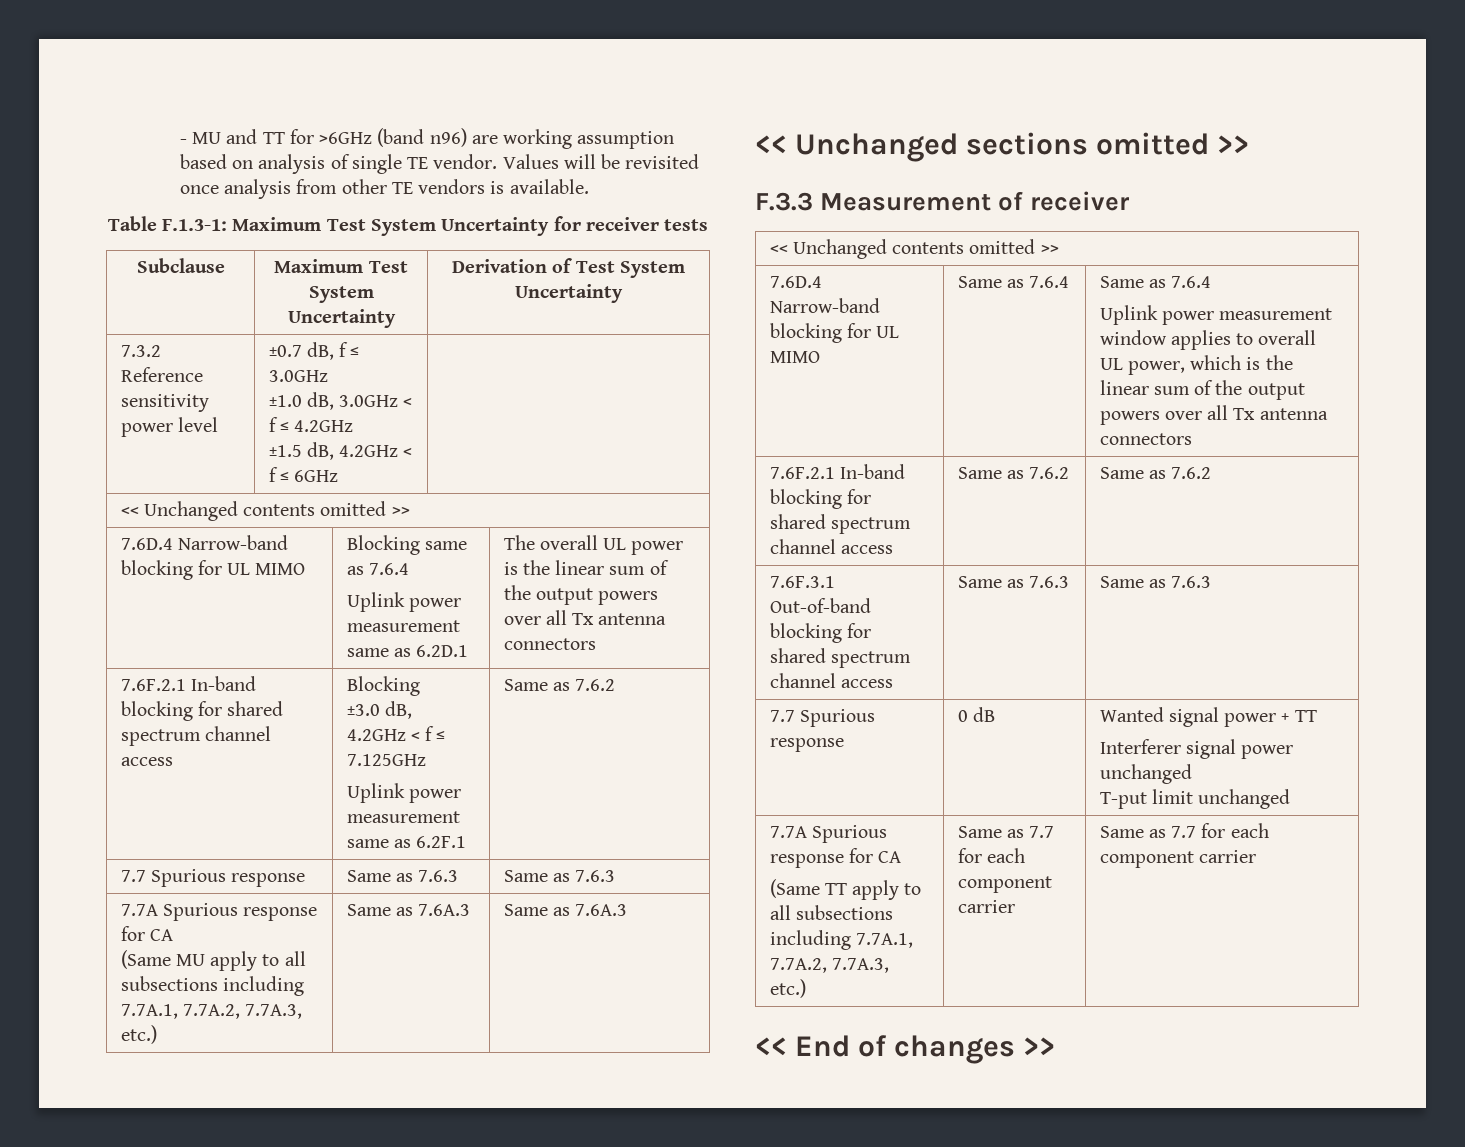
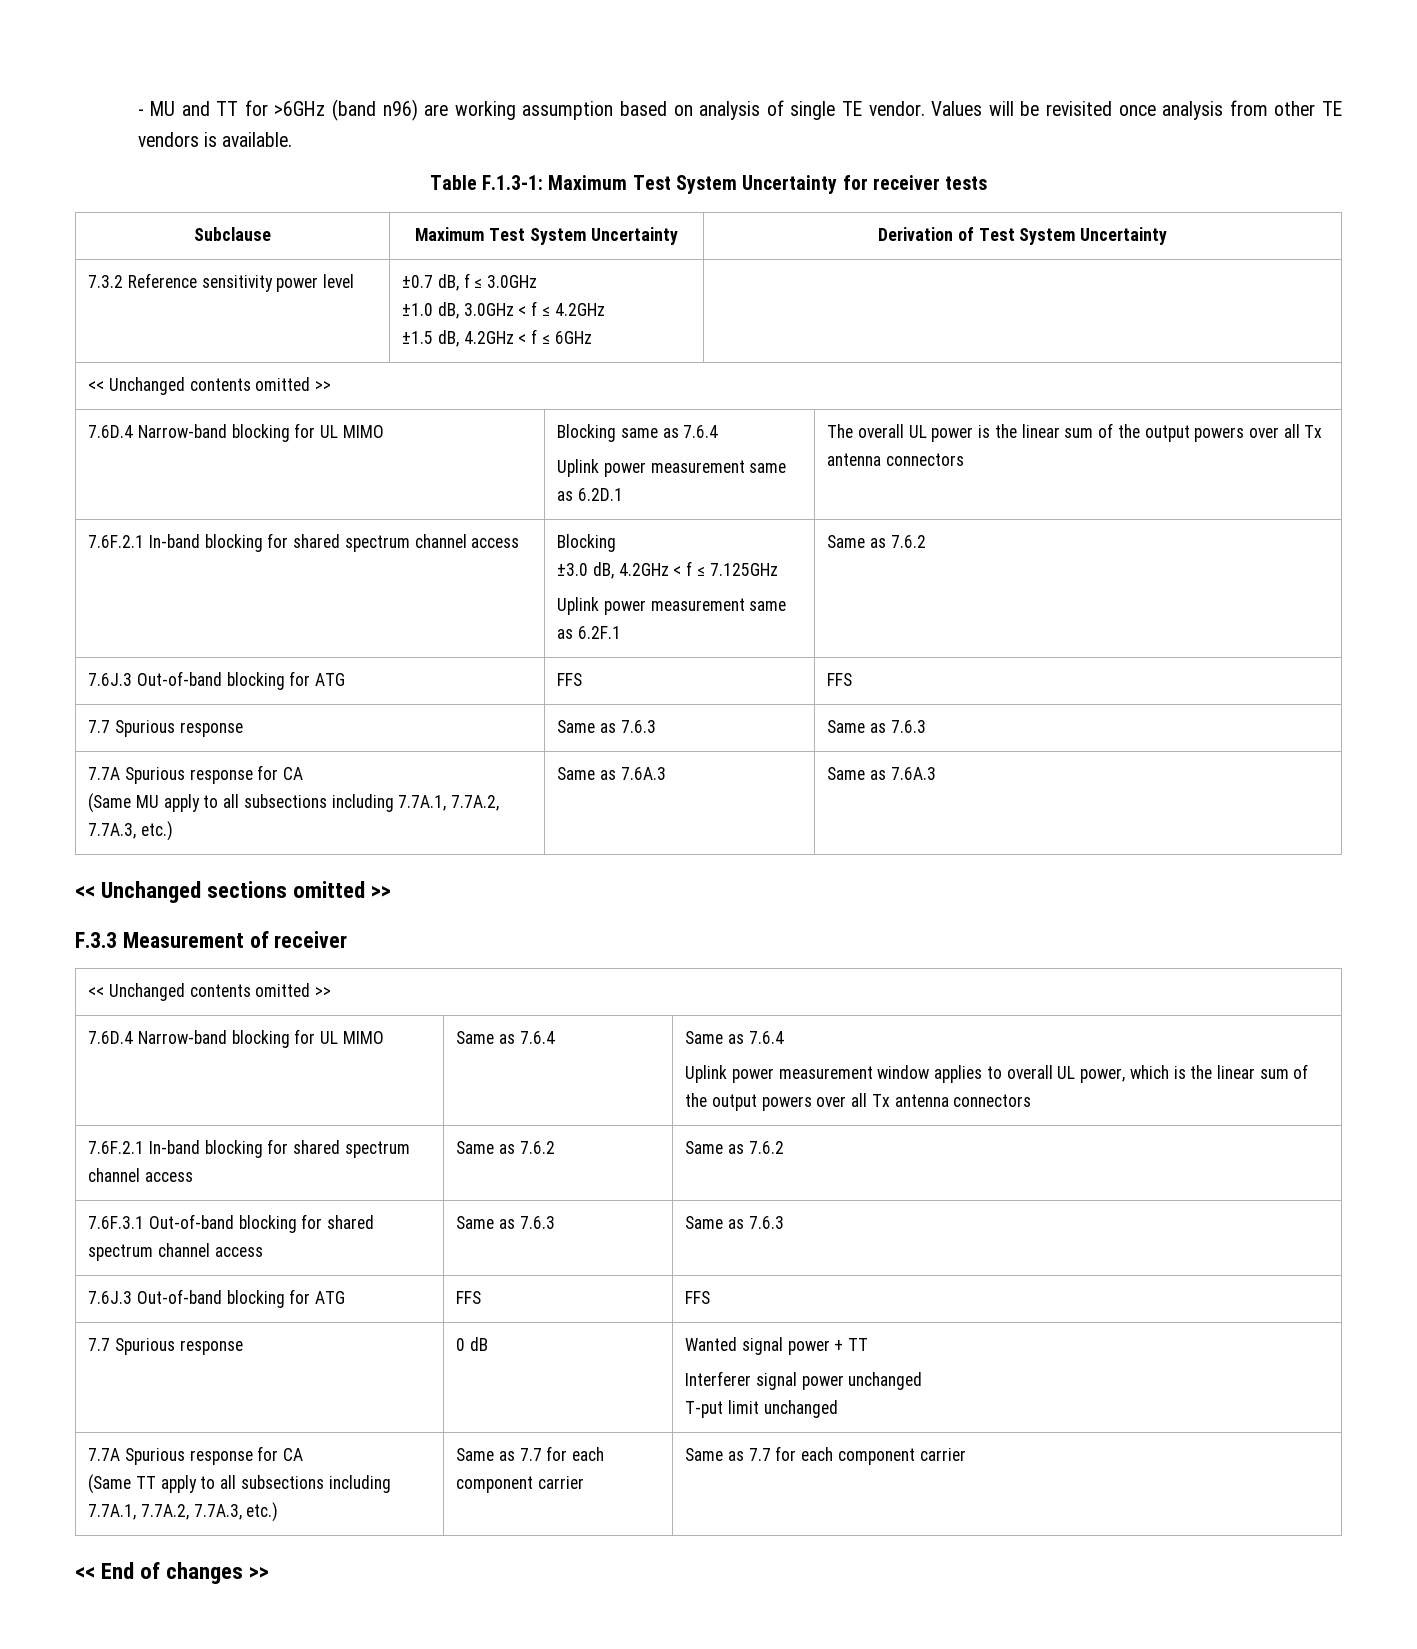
  7.6F.2.1 In-band blocking for shared spectrum channel access | Blocking
  ±3.0 dB, 4.2GHz < f ≤ 7.125GHz
  Uplink power measurement same as 6.2F.1 | Same as 7.6.2
+ 7.6J.3 Out-of-band blocking for ATG | FFS | FFS
  7.6F.3.1 Out-of-band blocking for shared spectrum channel access | Same as 7.6.3 | Same as 7.6.3
+ 7.6J.3 Out-of-band blocking for ATG | FFS | FFS

